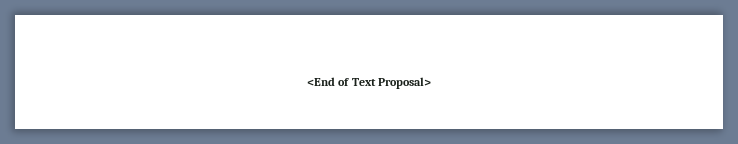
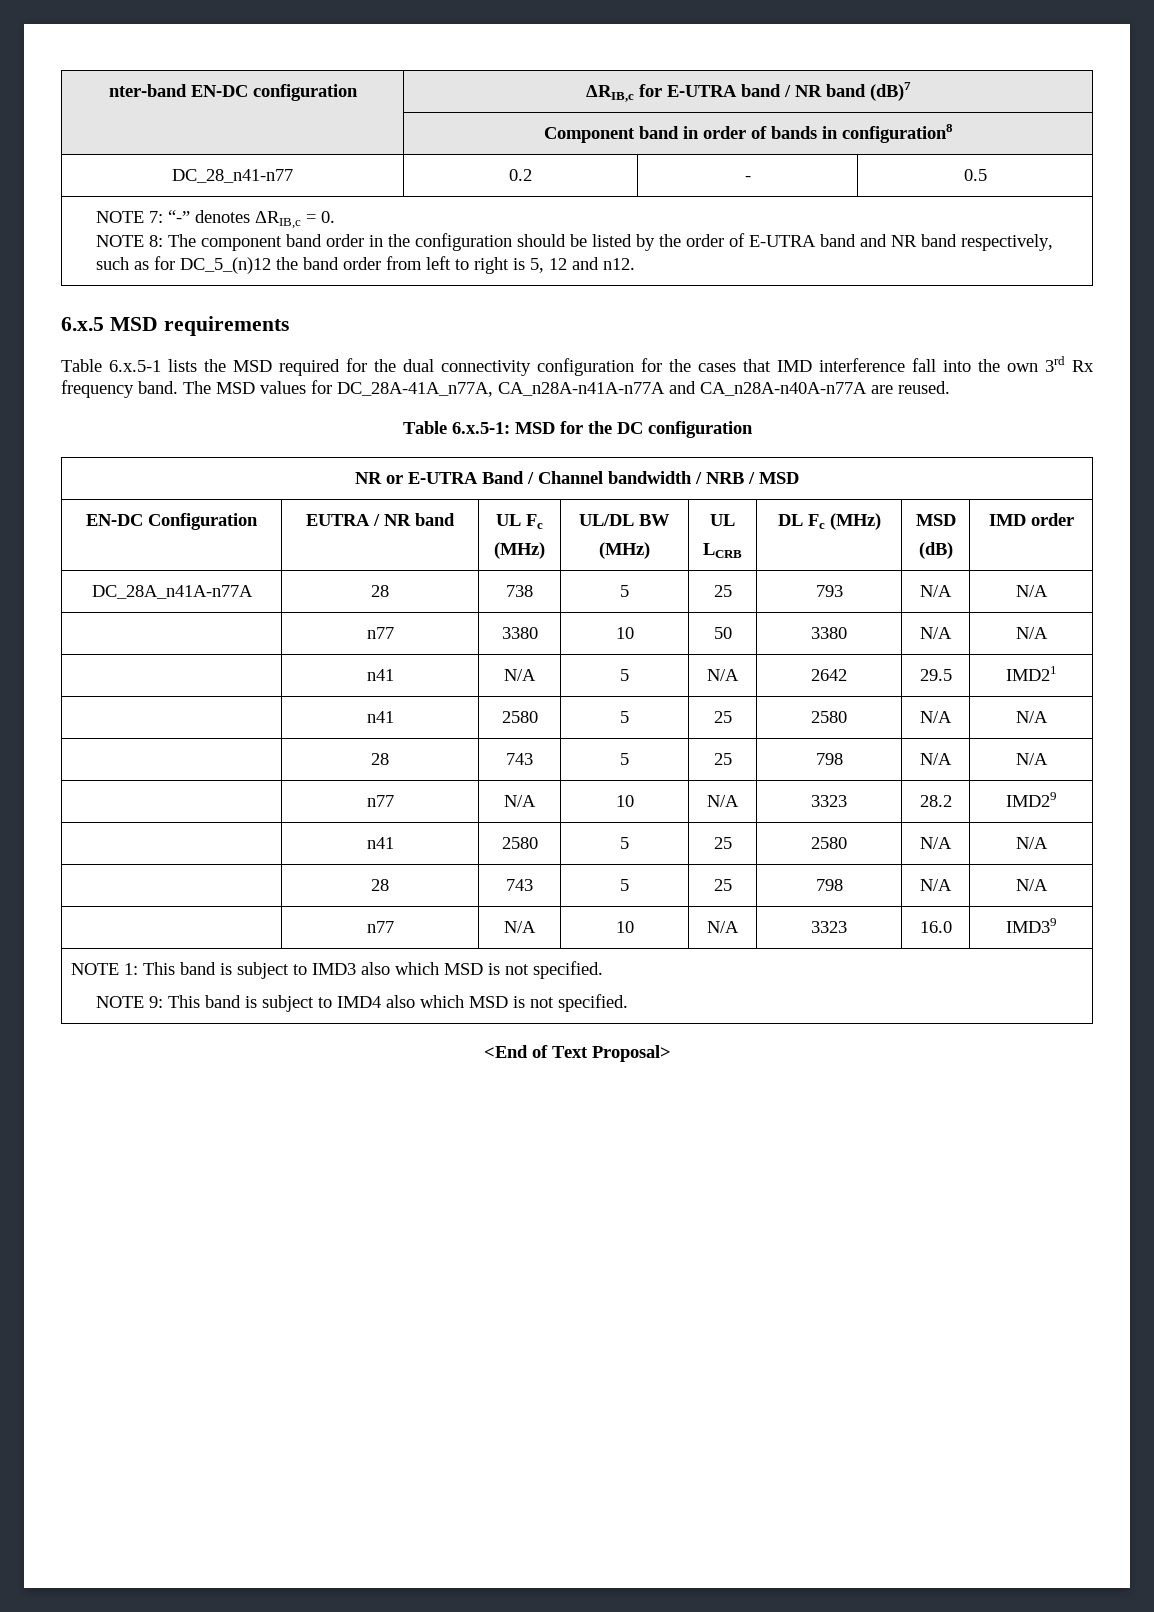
+ nter-band EN-DC configuration | ΔRIB,c for E-UTRA band / NR band (dB)7
+ | Component band in order of bands in configuration8
+ DC_28_n41-n77 | 0.2 | - | 0.5
+ NOTE 7: “-” denotes ΔRIB,c = 0.
+ NOTE 8: The component band order in the configuration should be listed by the order of E-UTRA band and NR band respectively, such as for DC_5_(n)12 the band order from left to right is 5, 12 and n12.
+ 6.x.5 MSD requirements
+ Table 6.x.5-1 lists the MSD required for the dual connectivity configuration for the cases that IMD interference fall into the own 3rd Rx frequency band. The MSD values for DC_28A-41A_n77A, CA_n28A-n41A-n77A and CA_n28A-n40A-n77A are reused.
+ Table 6.x.5-1: MSD for the DC configuration
+ NR or E-UTRA Band / Channel bandwidth / NRB / MSD
+ EN-DC Configuration | EUTRA / NR band | UL Fc
+ (MHz) | UL/DL BW
+ (MHz) | UL
+ LCRB | DL Fc (MHz) | MSD
+ (dB) | IMD order
+ DC_28A_n41A-n77A | 28 | 738 | 5 | 25 | 793 | N/A | N/A
+ | n77 | 3380 | 10 | 50 | 3380 | N/A | N/A
+ | n41 | N/A | 5 | N/A | 2642 | 29.5 | IMD21
+ | n41 | 2580 | 5 | 25 | 2580 | N/A | N/A
+ | 28 | 743 | 5 | 25 | 798 | N/A | N/A
+ | n77 | N/A | 10 | N/A | 3323 | 28.2 | IMD29
+ | n41 | 2580 | 5 | 25 | 2580 | N/A | N/A
+ | 28 | 743 | 5 | 25 | 798 | N/A | N/A
+ | n77 | N/A | 10 | N/A | 3323 | 16.0 | IMD39
+ NOTE 1: This band is subject to IMD3 also which MSD is not specified.
+ NOTE 9: This band is subject to IMD4 also which MSD is not specified.

